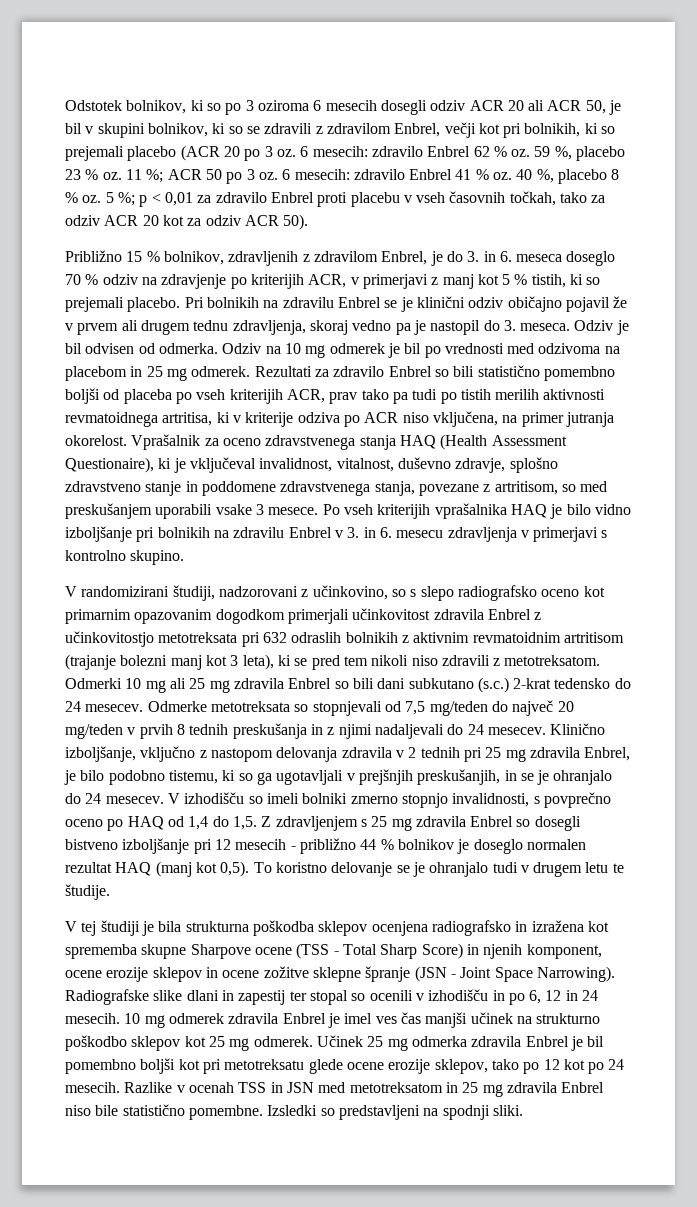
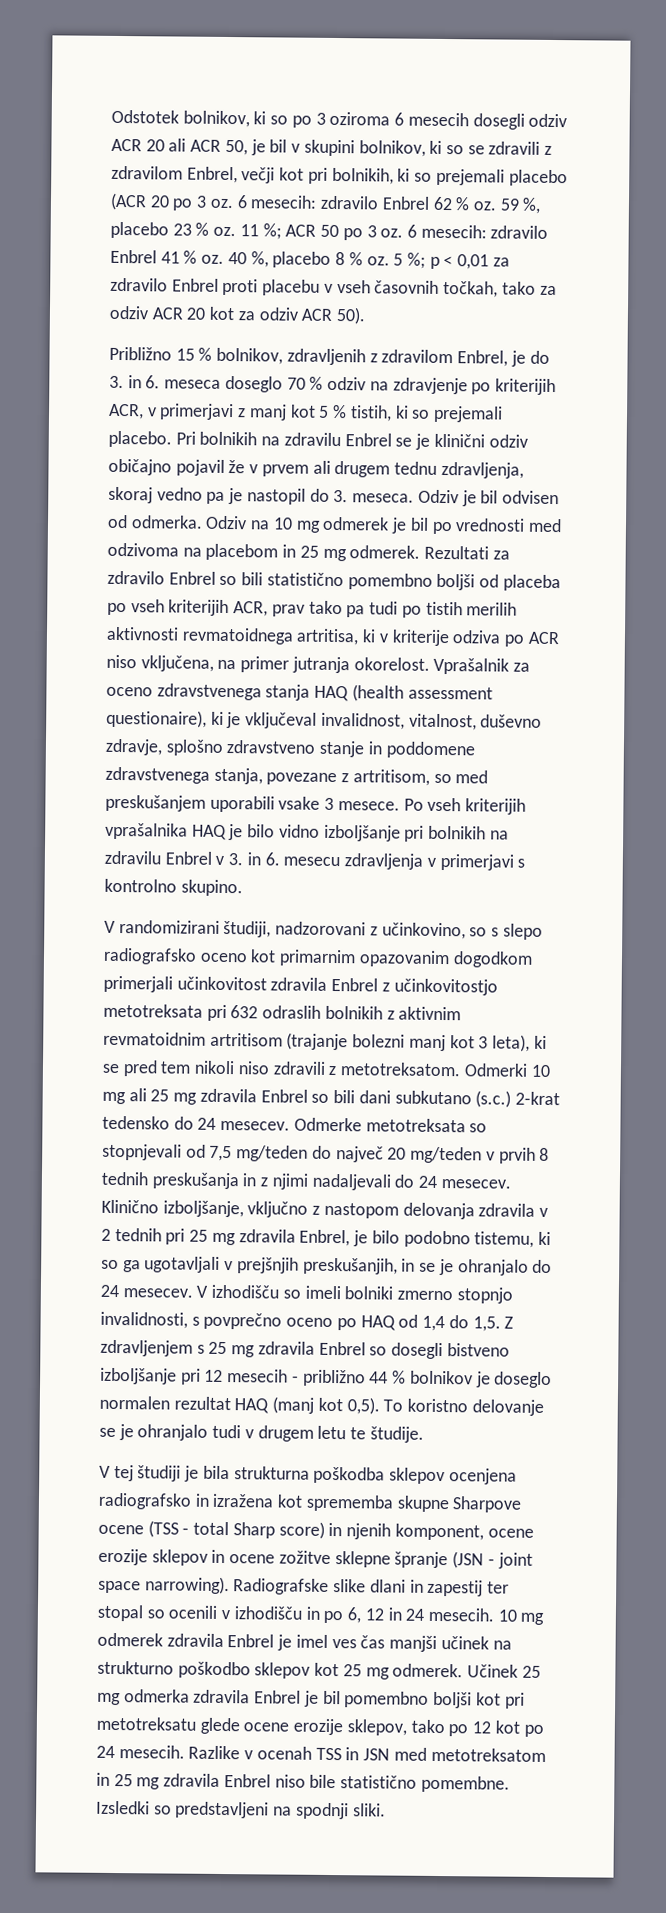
- Vprašalnik za oceno zdravstvenega stanja HAQ (Health Assessment Questionaire), ki je vključeval invalidnost, vitalnost, duševno zdravje, splošno zdravstveno stanje in poddomene zdravstvenega stanja, povezane z artritisom, so med preskušanjem uporabili vsake 3 mesece.
+ Vprašalnik za oceno zdravstvenega stanja HAQ (health assessment questionaire), ki je vključeval invalidnost, vitalnost, duševno zdravje, splošno zdravstveno stanje in poddomene zdravstvenega stanja, povezane z artritisom, so med preskušanjem uporabili vsake 3 mesece.
- V tej študiji je bila strukturna poškodba sklepov ocenjena radiografsko in izražena kot sprememba skupne Sharpove ocene (TSS - Total Sharp Score) in njenih komponent, ocene erozije sklepov in ocene zožitve sklepne špranje (JSN - Joint Space Narrowing).
+ V tej študiji je bila strukturna poškodba sklepov ocenjena radiografsko in izražena kot sprememba skupne Sharpove ocene (TSS - total Sharp score) in njenih komponent, ocene erozije sklepov in ocene zožitve sklepne špranje (JSN - joint space narrowing).

